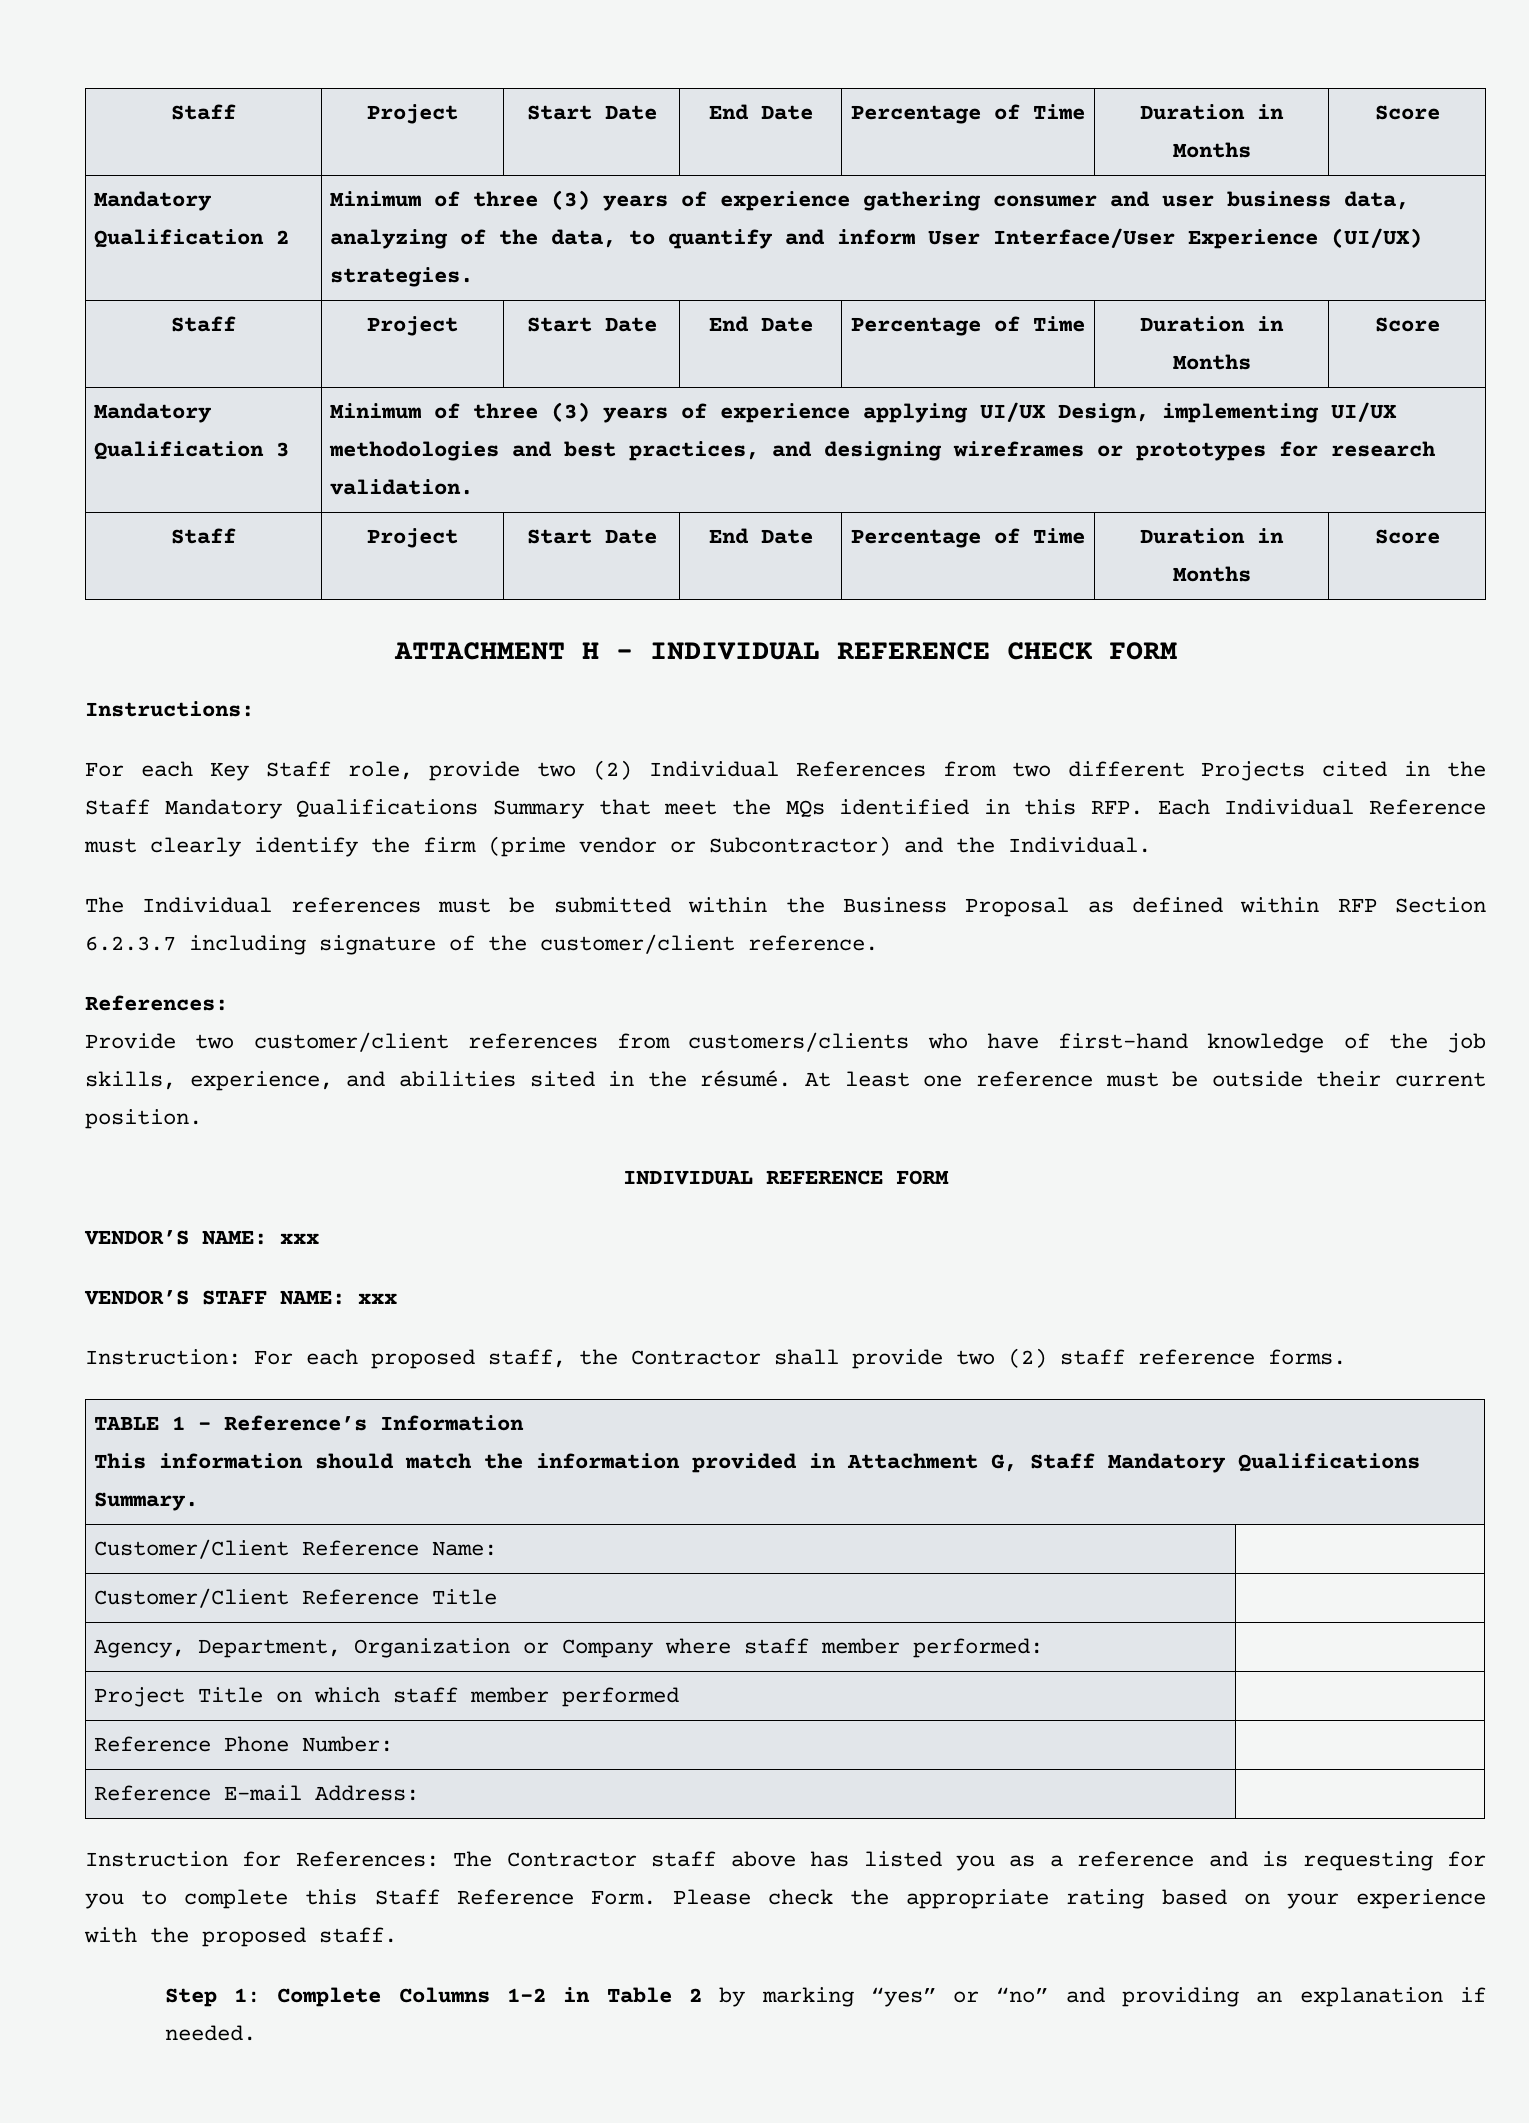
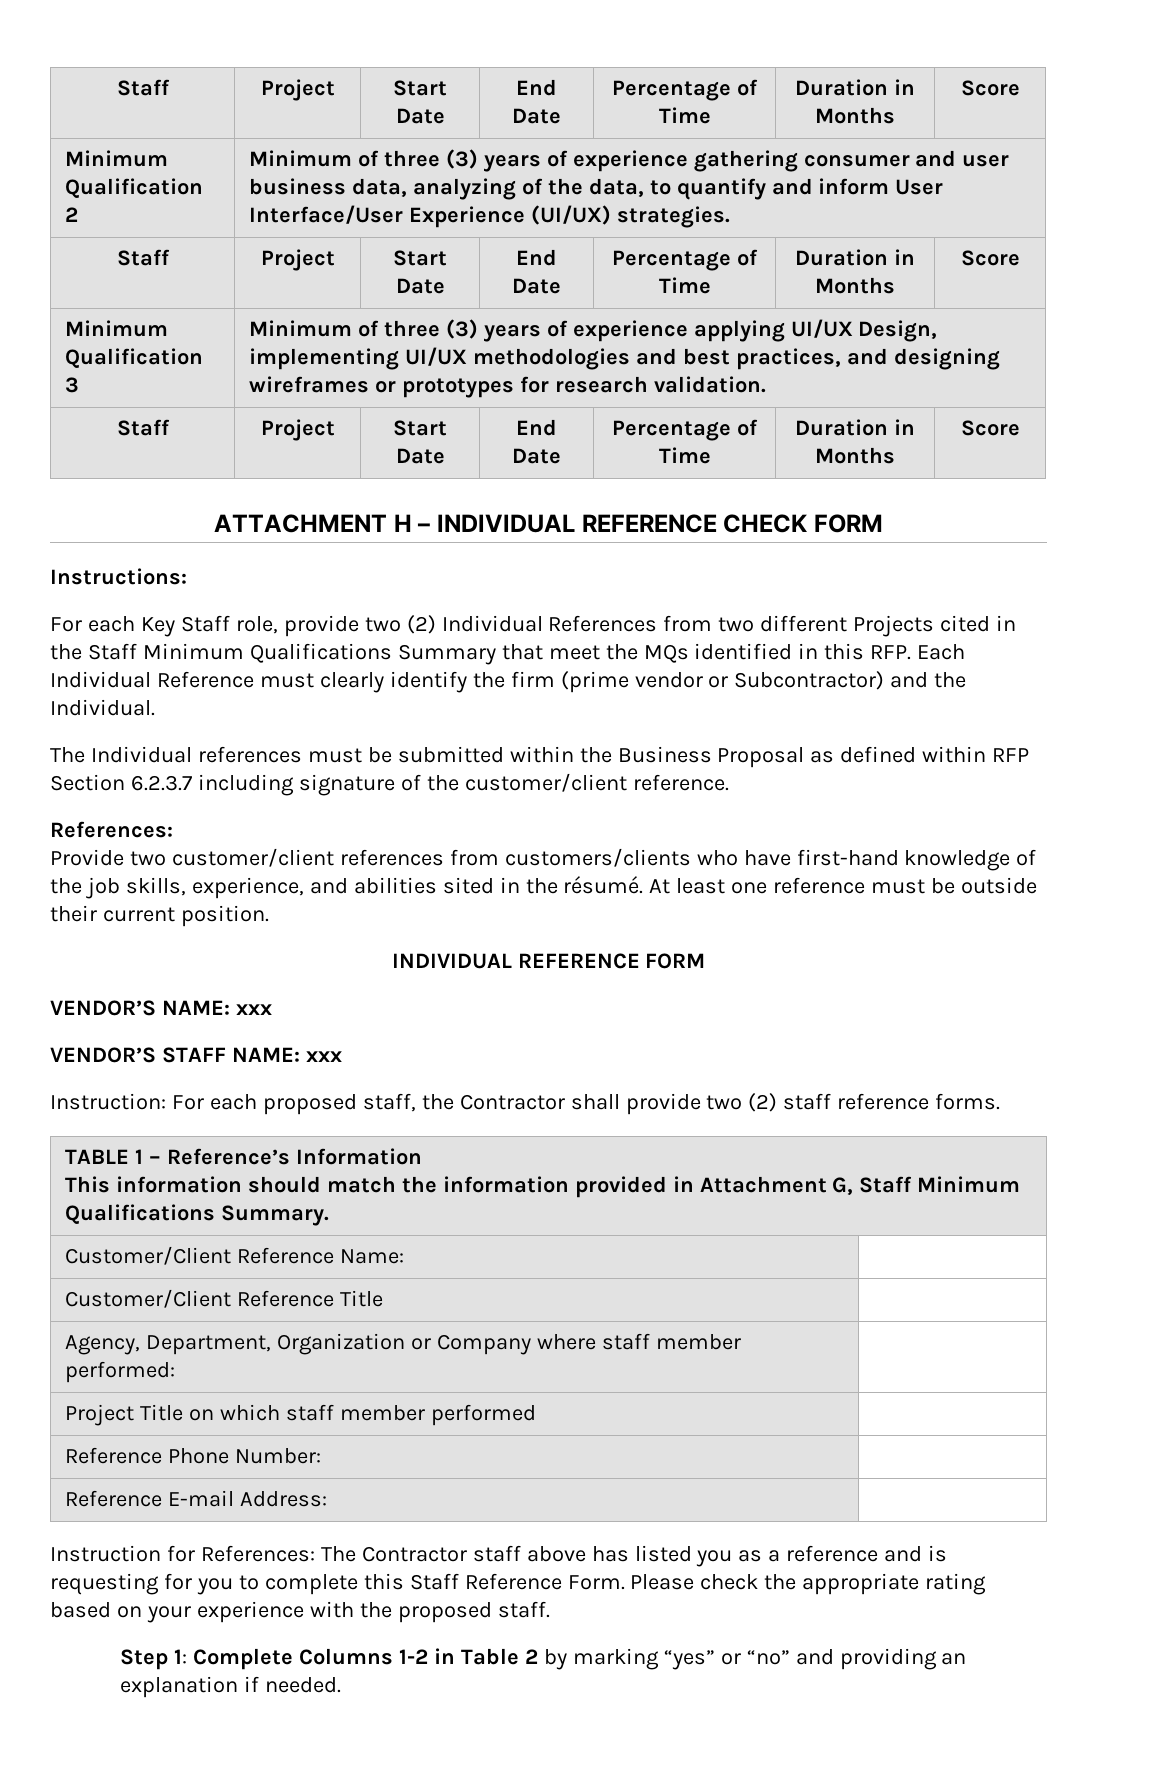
- Mandatory Qualification 2 | Minimum of three (3) years of experience gathering consumer and user business data, analyzing of the data, to quantify and inform User Interface/User Experience (UI/UX) strategies.
+ Minimum Qualification 2 | Minimum of three (3) years of experience gathering consumer and user business data, analyzing of the data, to quantify and inform User Interface/User Experience (UI/UX) strategies.
- Mandatory Qualification 3 | Minimum of three (3) years of experience applying UI/UX Design, implementing UI/UX methodologies and best practices, and designing wireframes or prototypes for research validation.
+ Minimum Qualification 3 | Minimum of three (3) years of experience applying UI/UX Design, implementing UI/UX methodologies and best practices, and designing wireframes or prototypes for research validation.
- For each Key Staff role, provide two (2) Individual References from two different Projects cited in the Staff Mandatory Qualifications Summary that meet the MQs identified in this RFP. Each Individual Reference must clearly identify the firm (prime vendor or Subcontractor) and the Individual.
+ For each Key Staff role, provide two (2) Individual References from two different Projects cited in the Staff Minimum Qualifications Summary that meet the MQs identified in this RFP. Each Individual Reference must clearly identify the firm (prime vendor or Subcontractor) and the Individual.
  TABLE 1 – Reference’s Information
- This information should match the information provided in Attachment G, Staff Mandatory Qualifications Summary.
+ This information should match the information provided in Attachment G, Staff Minimum Qualifications Summary.

